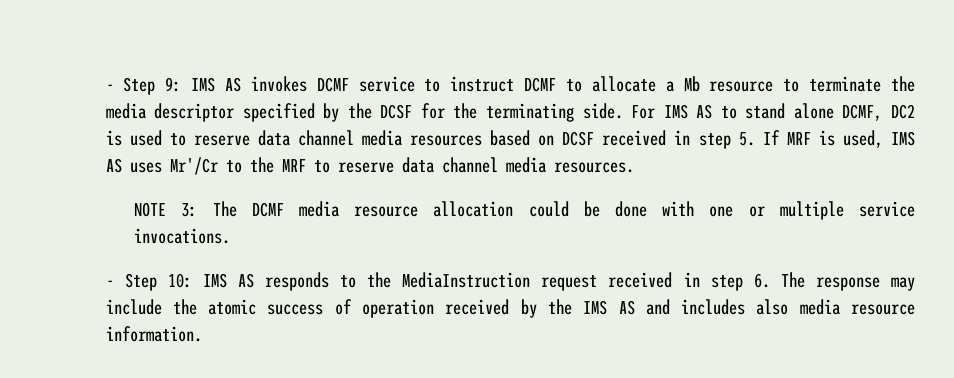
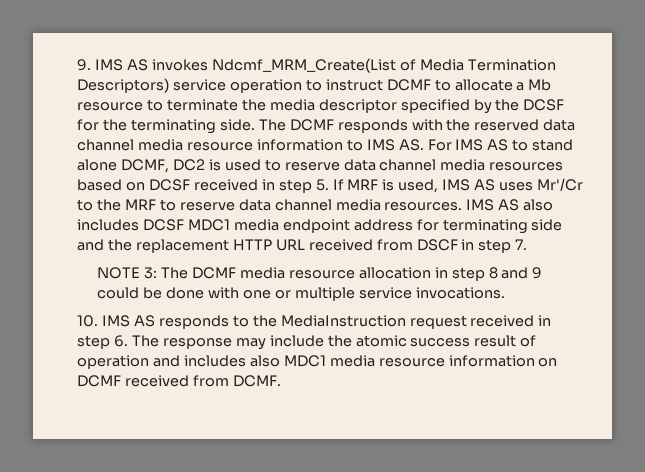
- - Step 9: IMS AS invokes DCMF service to instruct DCMF to allocate a Mb resource to terminate the media descriptor specified by the DCSF for the terminating side.
+ 9. IMS AS invokes Ndcmf_MRM_Create(List of Media Termination Descriptors) service operation to instruct DCMF to allocate a Mb resource to terminate the media descriptor specified by the DCSF for the terminating side.
- For IMS AS to stand alone DCMF, DC2 is used to reserve data channel media resources based on DCSF received in step 5. If MRF is used, IMS AS uses Mr'/Cr to the MRF to reserve data channel media resources.
+ The DCMF responds with the reserved data channel media resource information to IMS AS. For IMS AS to stand alone DCMF, DC2 is used to reserve data channel media resources based on DCSF received in step 5. If MRF is used, IMS AS uses Mr'/Cr to the MRF to reserve data channel media resources. IMS AS also includes DCSF MDC1 media endpoint address for terminating side and the replacement HTTP URL received from DSCF in step 7.
- NOTE 3: The DCMF media resource allocation could be done with one or multiple service invocations.
+ NOTE 3: The DCMF media resource allocation in step 8 and 9 could be done with one or multiple service invocations.
- - Step 10: IMS AS responds to the MediaInstruction request received in step 6. The response may include the atomic success of operation received by the IMS AS and includes also media resource information.
+ 10. IMS AS responds to the MediaInstruction request received in step 6. The response may include the atomic success result of operation and includes also MDC1 media resource information on DCMF received from DCMF.

